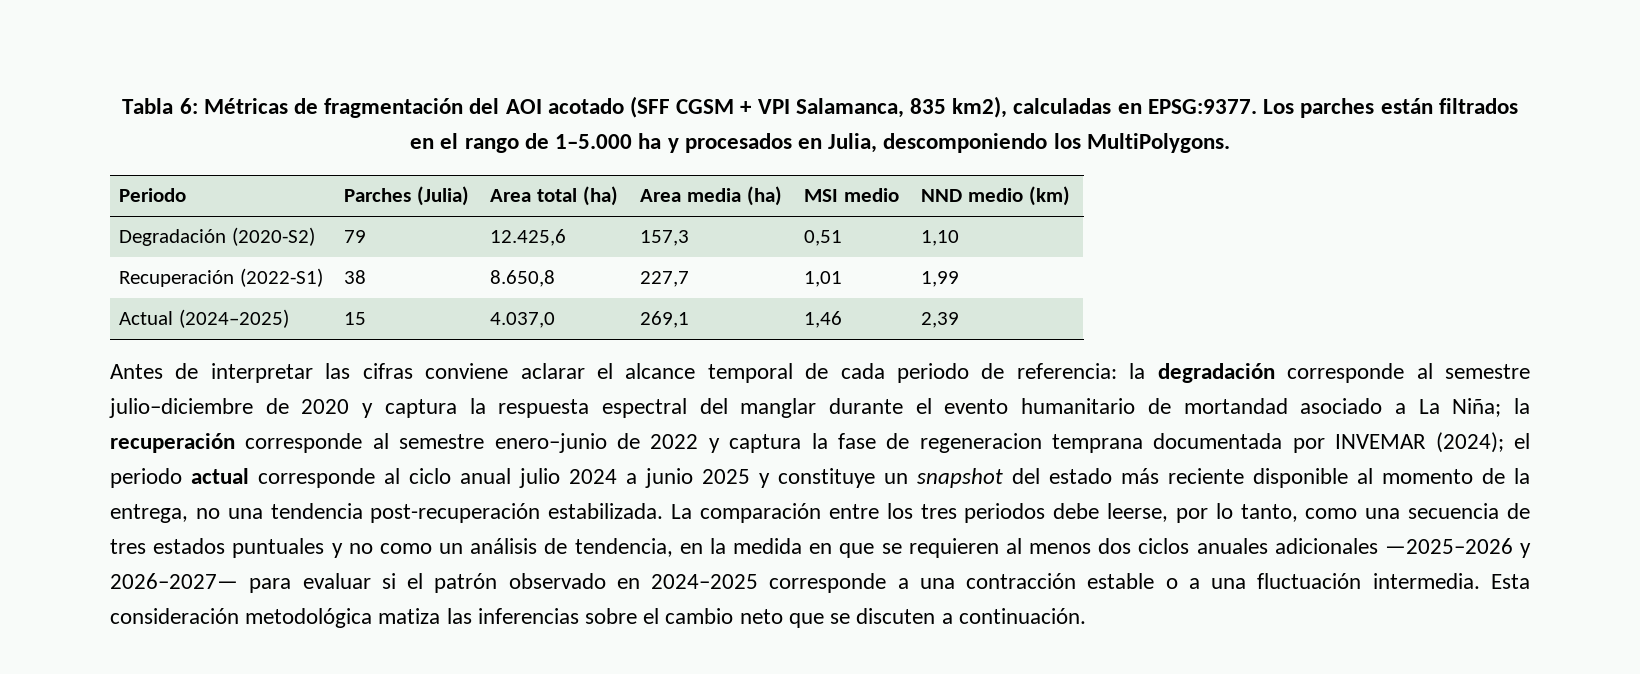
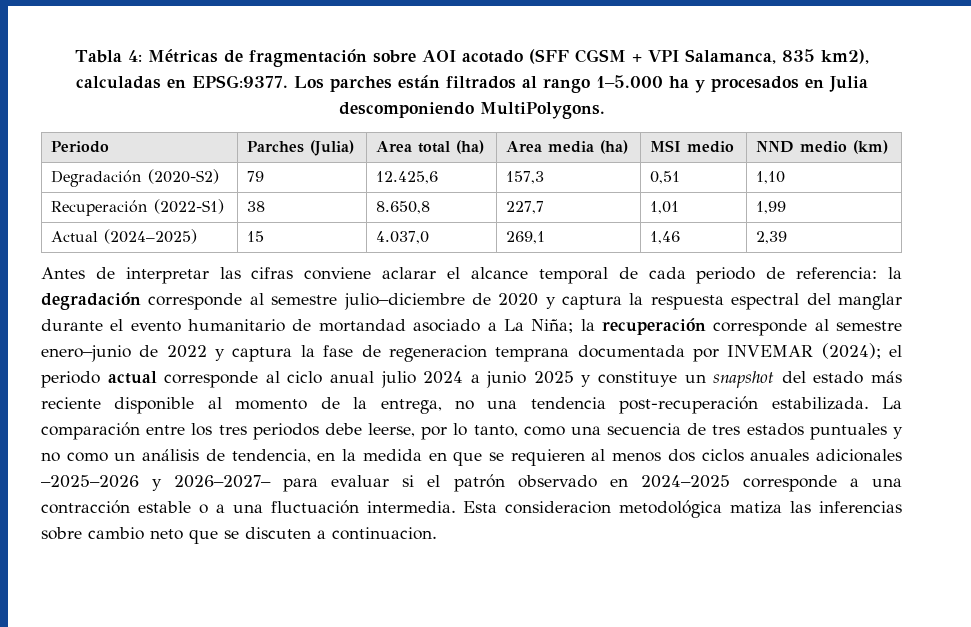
- Tabla 6: Métricas de fragmentación del AOI acotado (SFF CGSM + VPI Salamanca, 835 km2), calculadas en EPSG:9377.
+ Tabla 4: Métricas de fragmentación sobre AOI acotado (SFF CGSM + VPI Salamanca, 835 km2), calculadas en EPSG:9377.
- Los parches están filtrados en el rango de 1–5.000 ha y procesados en Julia, descomponiendo los MultiPolygons.
+ Los parches están filtrados al rango 1–5.000 ha y procesados en Julia descomponiendo MultiPolygons.
- La comparación entre los tres periodos debe leerse, por lo tanto, como una secuencia de tres estados puntuales y no como un análisis de tendencia, en la medida en que se requieren al menos dos ciclos anuales adicionales —2025–2026 y 2026–2027— para evaluar si el patrón observado en 2024–2025 corresponde a una contracción estable o a una fluctuación intermedia.
+ La comparación entre los tres periodos debe leerse, por lo tanto, como una secuencia de tres estados puntuales y no como un análisis de tendencia, en la medida en que se requieren al menos dos ciclos anuales adicionales –2025–2026 y 2026–2027– para evaluar si el patrón observado en 2024–2025 corresponde a una contracción estable o a una fluctuación intermedia.
- Esta consideración metodológica matiza las inferencias sobre el cambio neto que se discuten a continuación.
+ Esta consideracion metodológica matiza las inferencias sobre cambio neto que se discuten a continuacion.

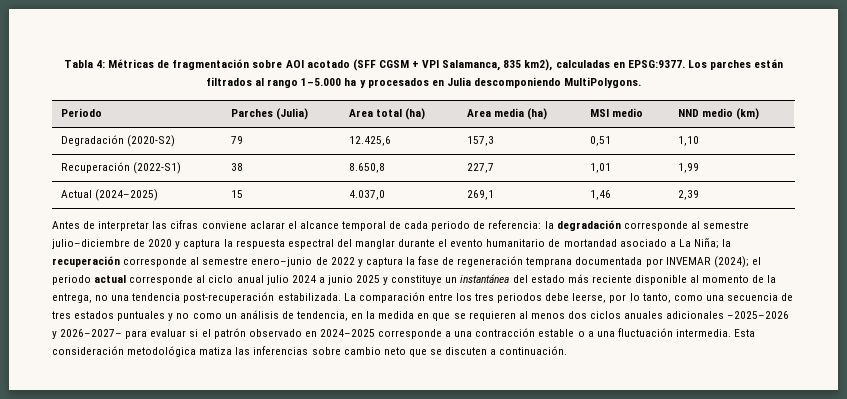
- la recuperación corresponde al semestre enero–junio de 2022 y captura la fase de regeneracion temprana documentada por INVEMAR (2024);
+ la recuperación corresponde al semestre enero–junio de 2022 y captura la fase de regeneración temprana documentada por INVEMAR (2024);
- el periodo actual corresponde al ciclo anual julio 2024 a junio 2025 y constituye un snapshot del estado más reciente disponible al momento de la entrega, no una tendencia post-recuperación estabilizada.
+ el periodo actual corresponde al ciclo anual julio 2024 a junio 2025 y constituye un instantánea del estado más reciente disponible al momento de la entrega, no una tendencia post-recuperación estabilizada.
- Esta consideracion metodológica matiza las inferencias sobre cambio neto que se discuten a continuacion.
+ Esta consideración metodológica matiza las inferencias sobre cambio neto que se discuten a continuación.

